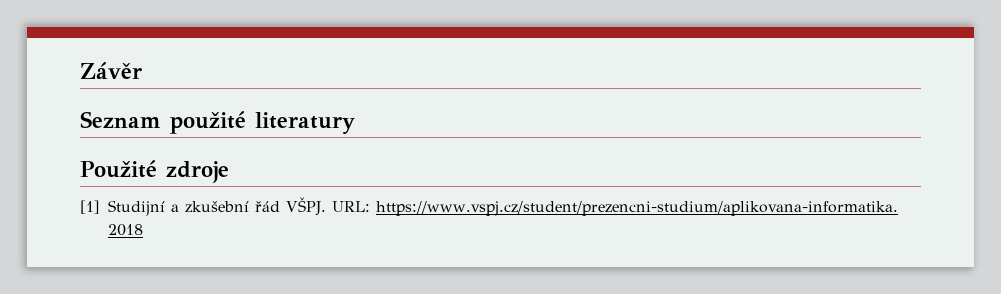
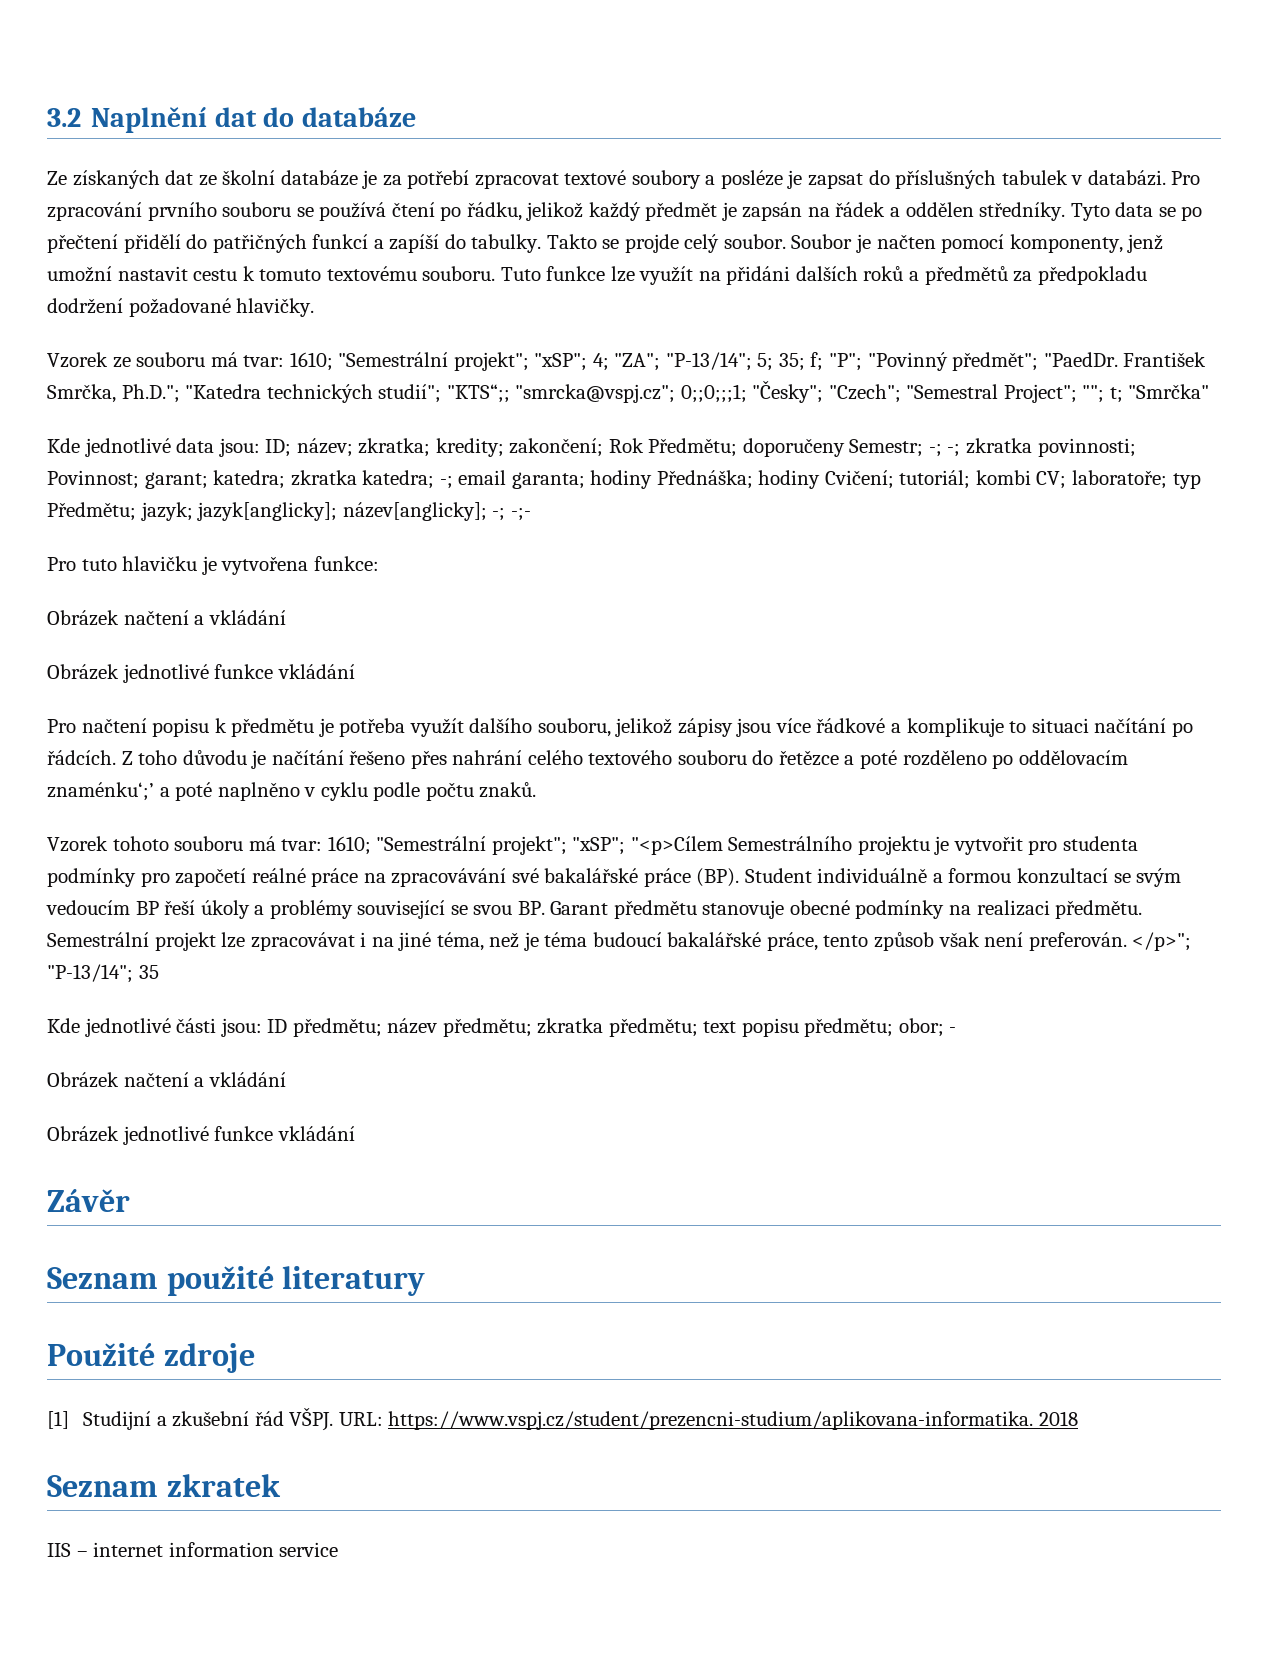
+ 3.2 Naplnění dat do databáze
+ Ze získaných dat ze školní databáze je za potřebí zpracovat textové soubory a posléze je zapsat do příslušných tabulek v databázi. Pro zpracování prvního souboru se používá čtení po řádku, jelikož každý předmět je zapsán na řádek a oddělen středníky. Tyto data se po přečtení přidělí do patřičných funkcí a zapíší do tabulky. Takto se projde celý soubor. Soubor je načten pomocí komponenty, jenž umožní nastavit cestu k tomuto textovému souboru. Tuto funkce lze využít na přidáni dalších roků a předmětů za předpokladu dodržení požadované hlavičky.
+ Vzorek ze souboru má tvar: 1610; "Semestrální projekt"; "xSP"; 4; "ZA"; "P-13/14"; 5; 35; f; "P"; "Povinný předmět"; "PaedDr. František Smrčka, Ph.D."; "Katedra technických studií"; "KTS“;; "smrcka@vspj.cz"; 0;;0;;;1; "Česky"; "Czech"; "Semestral Project"; ""; t; "Smrčka"
+ Kde jednotlivé data jsou: ID; název; zkratka; kredity; zakončení; Rok Předmětu; doporučeny Semestr; -; -; zkratka povinnosti; Povinnost; garant; katedra; zkratka katedra; -; email garanta; hodiny Přednáška; hodiny Cvičení; tutoriál; kombi CV; laboratoře; typ Předmětu; jazyk; jazyk[anglicky]; název[anglicky]; -; -;-
+ Pro tuto hlavičku je vytvořena funkce:
+ Obrázek načtení a vkládání
+ Obrázek jednotlivé funkce vkládání
+ Pro načtení popisu k předmětu je potřeba využít dalšího souboru, jelikož zápisy jsou více řádkové a komplikuje to situaci načítání po řádcích. Z toho důvodu je načítání řešeno přes nahrání celého textového souboru do řetězce a poté rozděleno po oddělovacím znaménku‘;’ a poté naplněno v cyklu podle počtu znaků.
+ Vzorek tohoto souboru má tvar: 1610; "Semestrální projekt"; "xSP"; "<p>Cílem Semestrálního projektu je vytvořit pro studenta podmínky pro započetí reálné práce na zpracovávání své bakalářské práce (BP). Student individuálně a formou konzultací se svým vedoucím BP řeší úkoly a problémy související se svou BP. Garant předmětu stanovuje obecné podmínky na realizaci předmětu. Semestrální projekt lze zpracovávat i na jiné téma, než je téma budoucí bakalářské práce, tento způsob však není preferován. </p>"; "P-13/14"; 35
+ Kde jednotlivé části jsou: ID předmětu; název předmětu; zkratka předmětu; text popisu předmětu; obor; -
+ Obrázek načtení a vkládání
+ Obrázek jednotlivé funkce vkládání
+ Seznam zkratek
+ IIS – internet information service

